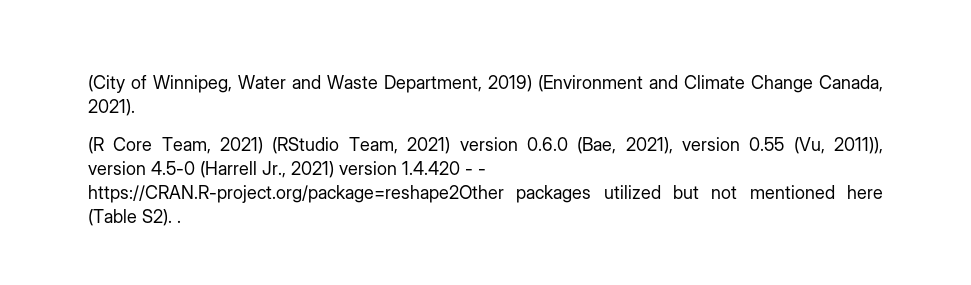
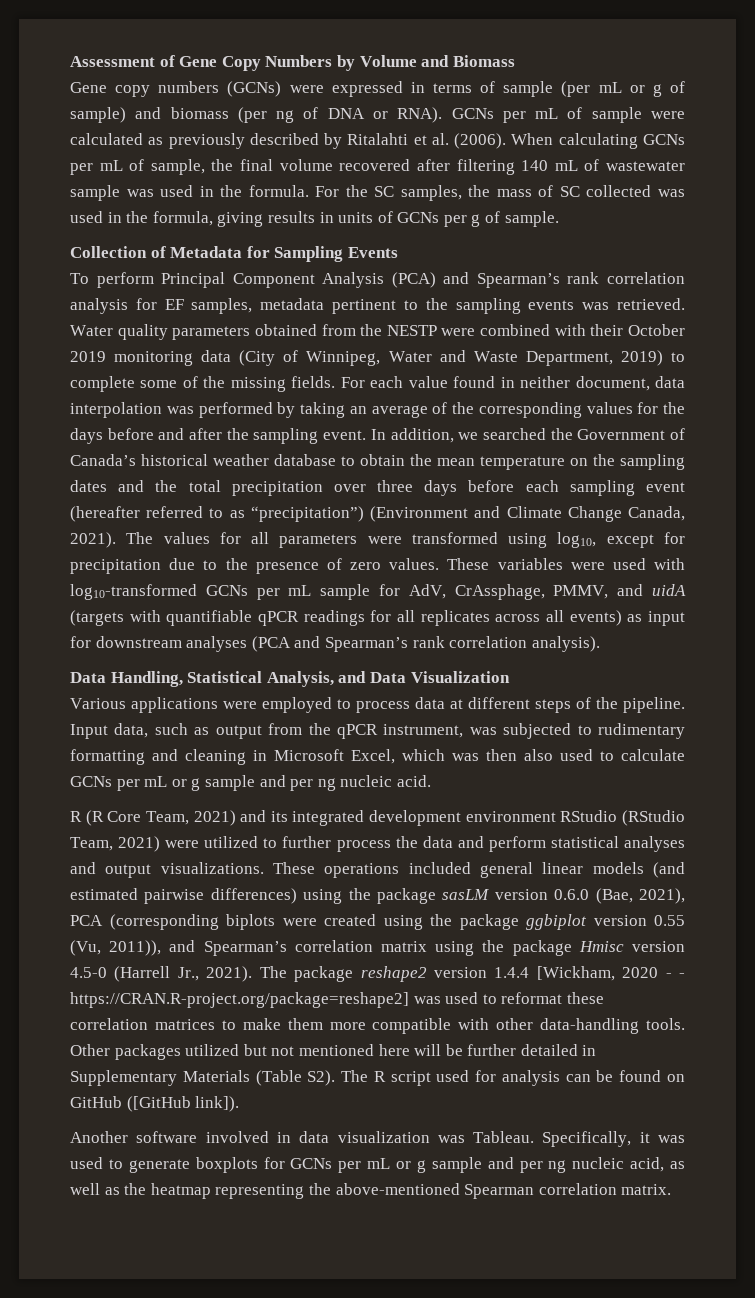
- (City of Winnipeg, Water and Waste Department, 2019) (Environment and Climate Change Canada, 2021).
- (R Core Team, 2021) (RStudio Team, 2021) version 0.6.0 (Bae, 2021), version 0.55 (Vu, 2011)), version 4.5-0 (Harrell Jr., 2021) version 1.4.420 - - https://CRAN.R-project.org/package=reshape2Other packages utilized but not mentioned here (Table S2). .
+ Assessment of Gene Copy Numbers by Volume and Biomass
+ Gene copy numbers (GCNs) were expressed in terms of sample (per mL or g of sample) and biomass (per ng of DNA or RNA). GCNs per mL of sample were calculated as previously described by Ritalahti et al. (2006). When calculating GCNs per mL of sample, the final volume recovered after filtering 140 mL of wastewater sample was used in the formula. For the SC samples, the mass of SC collected was used in the formula, giving results in units of GCNs per g of sample.
+ Collection of Metadata for Sampling Events
+ To perform Principal Component Analysis (PCA) and Spearman’s rank correlation analysis for EF samples, metadata pertinent to the sampling events was retrieved. Water quality parameters obtained from the NESTP were combined with their October 2019 monitoring data (City of Winnipeg, Water and Waste Department, 2019) to complete some of the missing fields. For each value found in neither document, data interpolation was performed by taking an average of the corresponding values for the days before and after the sampling event. In addition, we searched the Government of Canada’s historical weather database to obtain the mean temperature on the sampling dates and the total precipitation over three days before each sampling event (hereafter referred to as “precipitation”) (Environment and Climate Change Canada, 2021). The values for all parameters were transformed using log10, except for precipitation due to the presence of zero values. These variables were used with log10-transformed GCNs per mL sample for AdV, CrAssphage, PMMV, and uidA (targets with quantifiable qPCR readings for all replicates across all events) as input for downstream analyses (PCA and Spearman’s rank correlation analysis).
+ Data Handling, Statistical Analysis, and Data Visualization
+ Various applications were employed to process data at different steps of the pipeline. Input data, such as output from the qPCR instrument, was subjected to rudimentary formatting and cleaning in Microsoft Excel, which was then also used to calculate GCNs per mL or g sample and per ng nucleic acid.
+ R (R Core Team, 2021) and its integrated development environment RStudio (RStudio Team, 2021) were utilized to further process the data and perform statistical analyses and output visualizations. These operations included general linear models (and estimated pairwise differences) using the package sasLM version 0.6.0 (Bae, 2021), PCA (corresponding biplots were created using the package ggbiplot version 0.55 (Vu, 2011)), and Spearman’s correlation matrix using the package Hmisc version 4.5-0 (Harrell Jr., 2021). The package reshape2 version 1.4.4 [Wickham, 2020 - - https://CRAN.R-project.org/package=reshape2] was used to reformat these correlation matrices to make them more compatible with other data-handling tools. Other packages utilized but not mentioned here will be further detailed in Supplementary Materials (Table S2). The R script used for analysis can be found on GitHub ([GitHub link]).
+ Another software involved in data visualization was Tableau. Specifically, it was used to generate boxplots for GCNs per mL or g sample and per ng nucleic acid, as well as the heatmap representing the above-mentioned Spearman correlation matrix.

